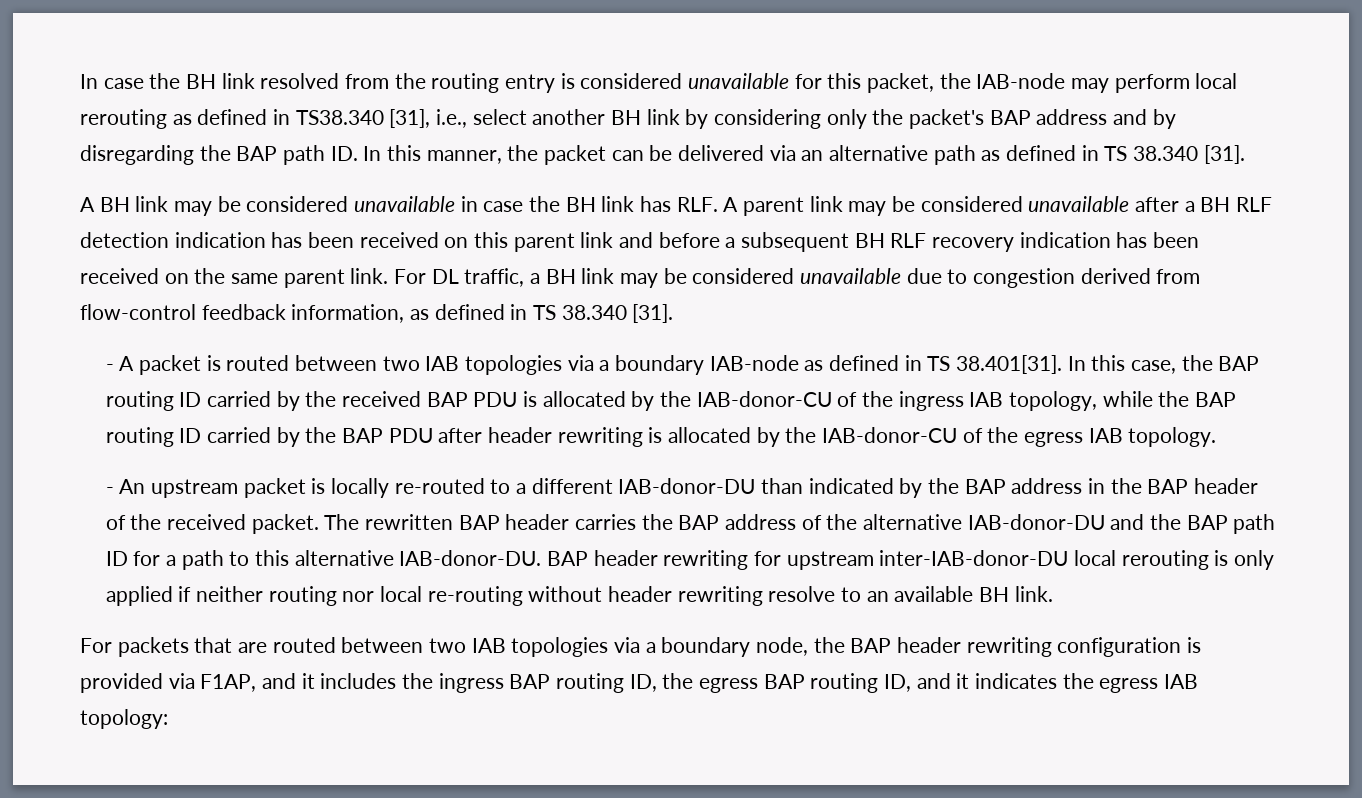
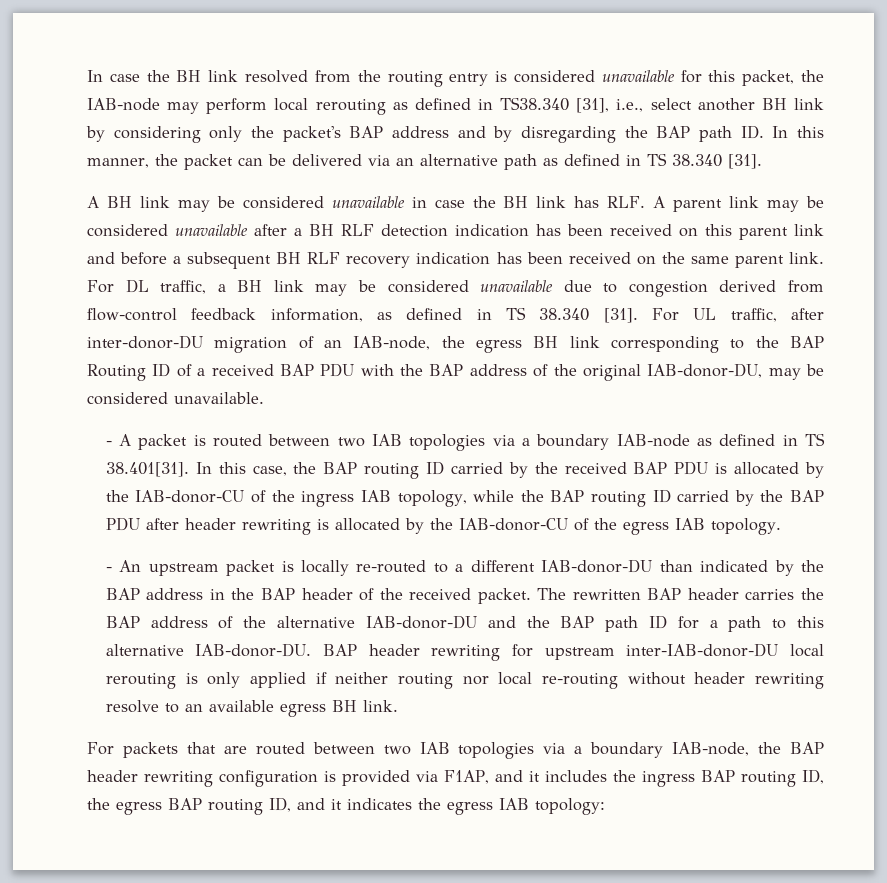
+ For UL traffic, after inter-donor-DU migration of an IAB-node, the egress BH link corresponding to the BAP Routing ID of a received BAP PDU with the BAP address of the original IAB-donor-DU, may be considered unavailable.
- BAP header rewriting for upstream inter-IAB-donor-DU local rerouting is only applied if neither routing nor local re-routing without header rewriting resolve to an available BH link.
+ BAP header rewriting for upstream inter-IAB-donor-DU local rerouting is only applied if neither routing nor local re-routing without header rewriting resolve to an available egress BH link.
- For packets that are routed between two IAB topologies via a boundary node, the BAP header rewriting configuration is provided via F1AP, and it includes the ingress BAP routing ID, the egress BAP routing ID, and it indicates the egress IAB topology:
+ For packets that are routed between two IAB topologies via a boundary IAB-node, the BAP header rewriting configuration is provided via F1AP, and it includes the ingress BAP routing ID, the egress BAP routing ID, and it indicates the egress IAB topology:

